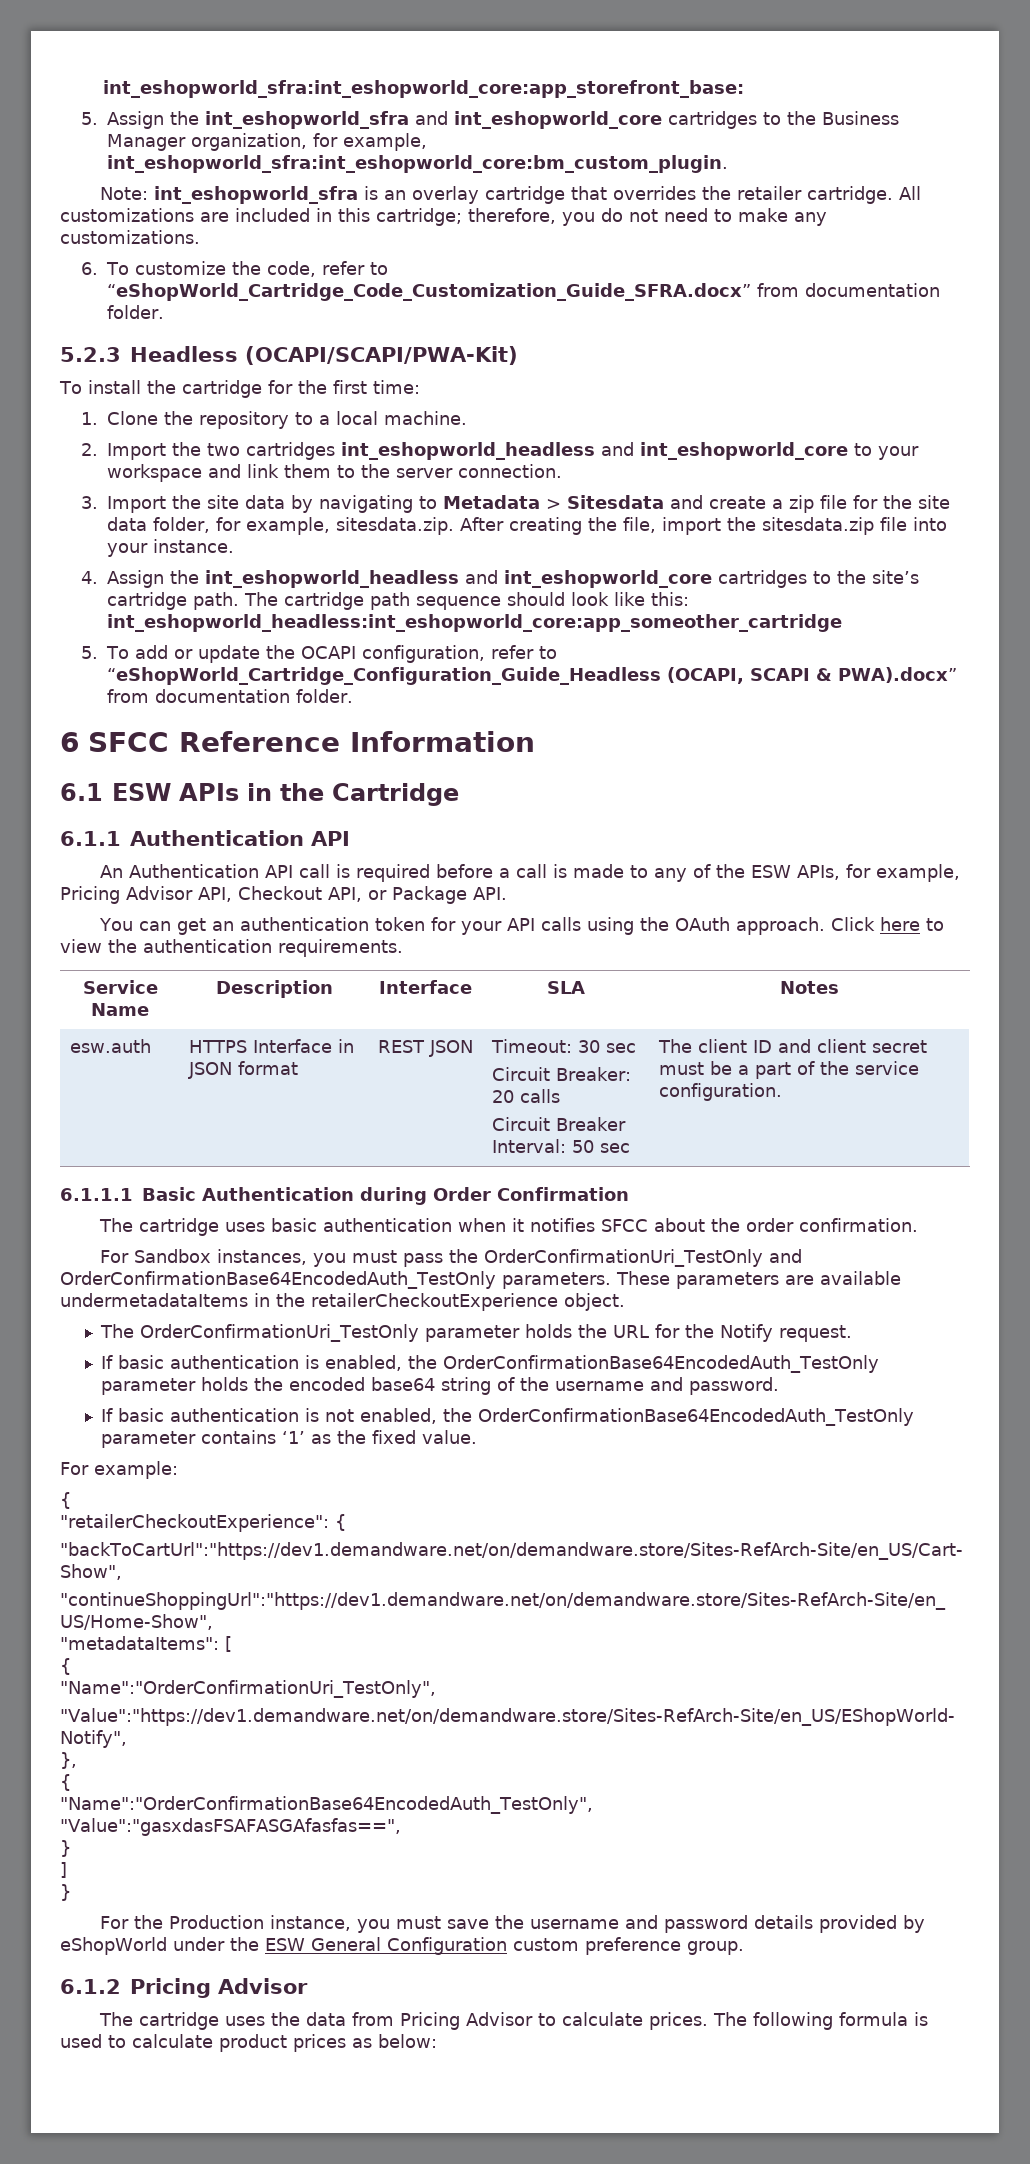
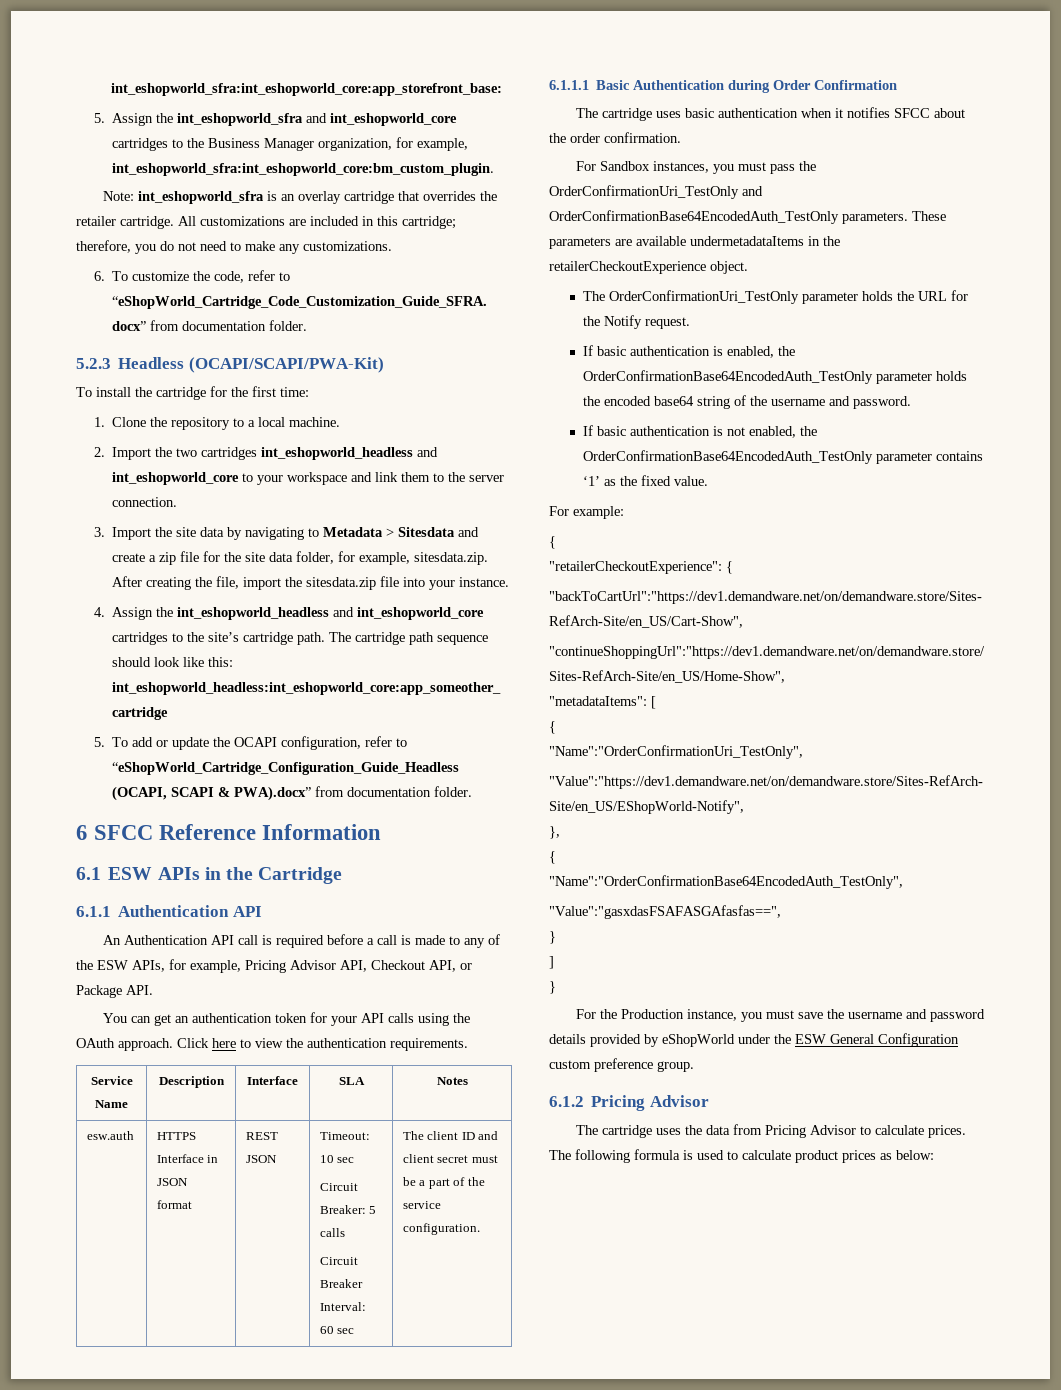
- esw.auth | HTTPS Interface in JSON format | REST JSON | Timeout: 30 sec
- Circuit Breaker: 20 calls
- Circuit Breaker Interval: 50 sec | The client ID and client secret must be a part of the service configuration.
+ esw.auth | HTTPS Interface in JSON format | REST JSON | Timeout: 10 sec
+ Circuit Breaker: 5 calls
+ Circuit Breaker Interval: 60 sec | The client ID and client secret must be a part of the service configuration.

